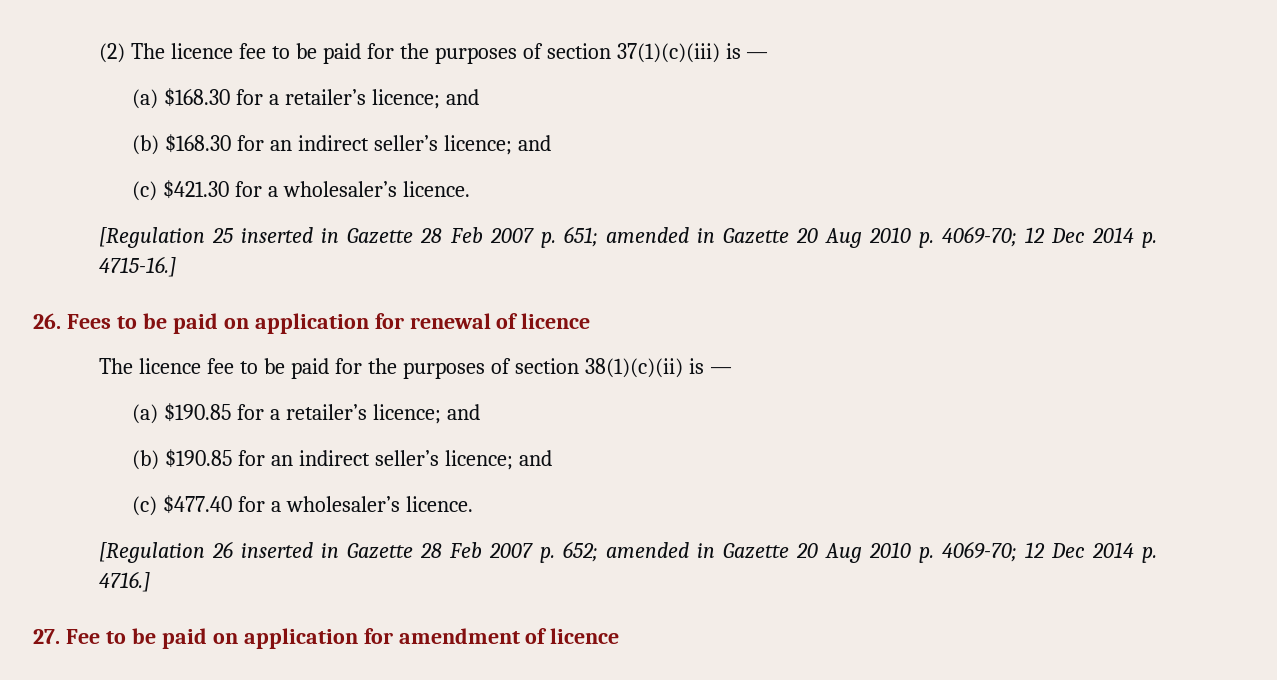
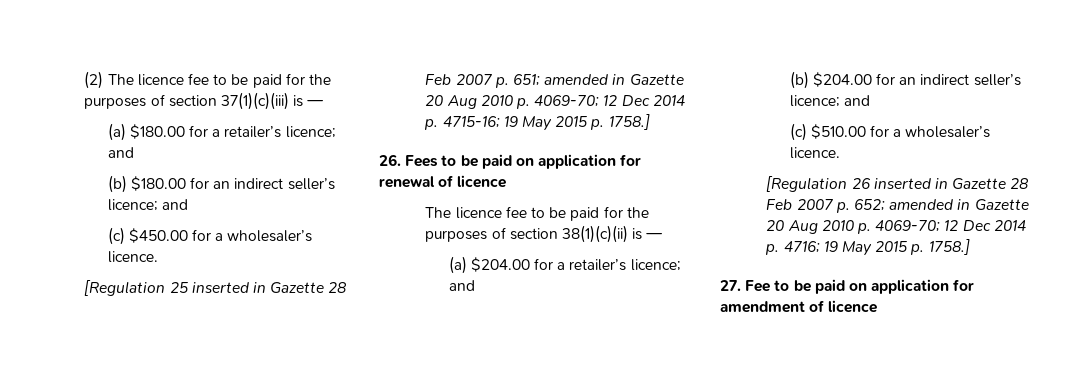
- (a) $168.30 for a retailer’s licence; and
- (b) $168.30 for an indirect seller’s licence; and
- (c) $421.30 for a wholesaler’s licence.
+ (a) $180.00 for a retailer’s licence; and
+ (b) $180.00 for an indirect seller’s licence; and
+ (c) $450.00 for a wholesaler’s licence.
- [Regulation 25 inserted in Gazette 28 Feb 2007 p. 651; amended in Gazette 20 Aug 2010 p. 4069-70; 12 Dec 2014 p. 4715-16.]
+ [Regulation 25 inserted in Gazette 28 Feb 2007 p. 651; amended in Gazette 20 Aug 2010 p. 4069-70; 12 Dec 2014 p. 4715-16; 19 May 2015 p. 1758.]
- (a) $190.85 for a retailer’s licence; and
- (b) $190.85 for an indirect seller’s licence; and
- (c) $477.40 for a wholesaler’s licence.
+ (a) $204.00 for a retailer’s licence; and
+ (b) $204.00 for an indirect seller’s licence; and
+ (c) $510.00 for a wholesaler’s licence.
- [Regulation 26 inserted in Gazette 28 Feb 2007 p. 652; amended in Gazette 20 Aug 2010 p. 4069-70; 12 Dec 2014 p. 4716.]
+ [Regulation 26 inserted in Gazette 28 Feb 2007 p. 652; amended in Gazette 20 Aug 2010 p. 4069-70; 12 Dec 2014 p. 4716; 19 May 2015 p. 1758.]

